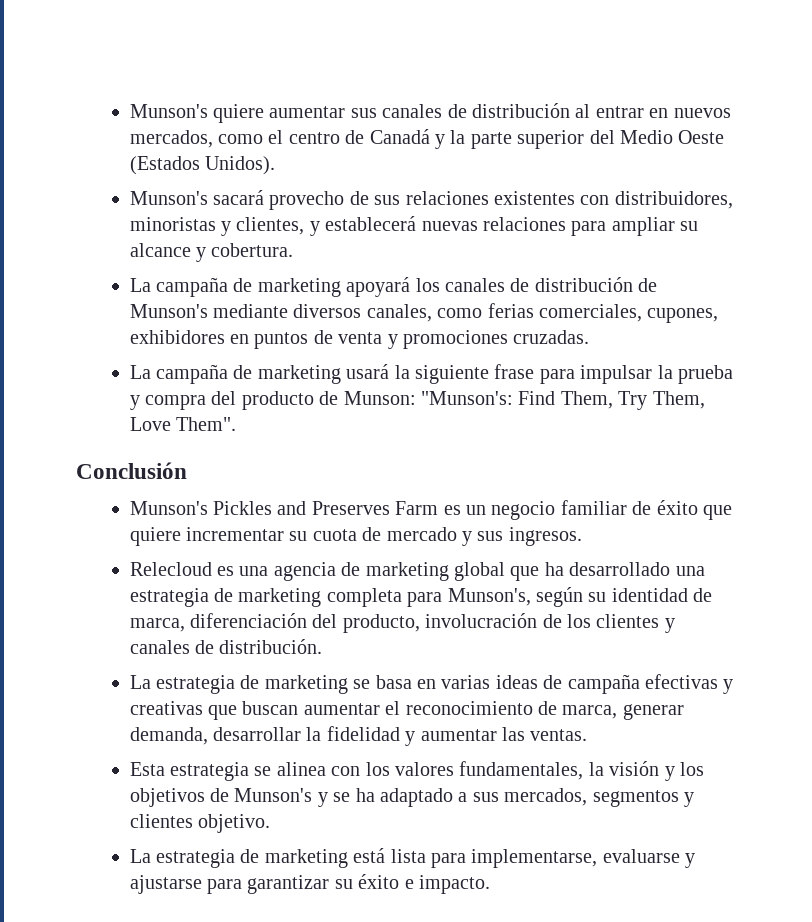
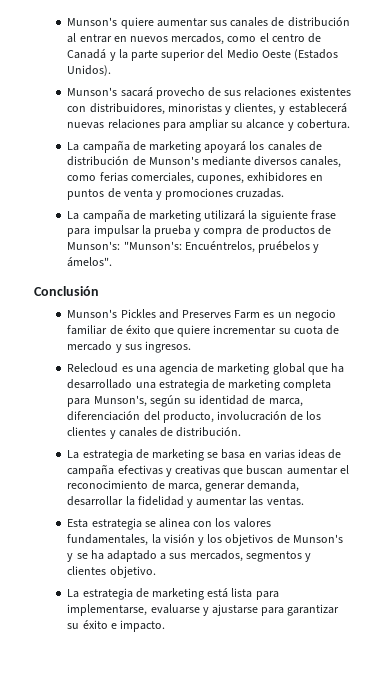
- La campaña de marketing usará la siguiente frase para impulsar la prueba y compra del producto de Munson: "Munson's: Find Them, Try Them, Love Them".
+ La campaña de marketing utilizará la siguiente frase para impulsar la prueba y compra de productos de Munson's: "Munson's: Encuéntrelos, pruébelos y ámelos".

